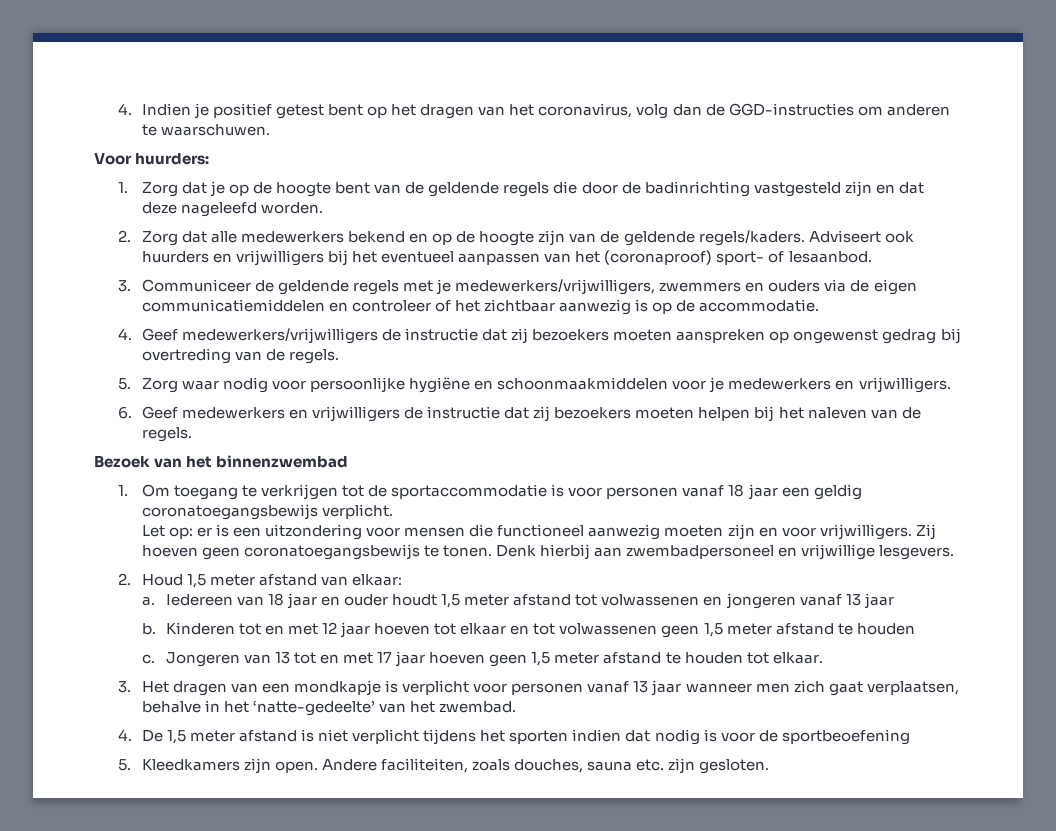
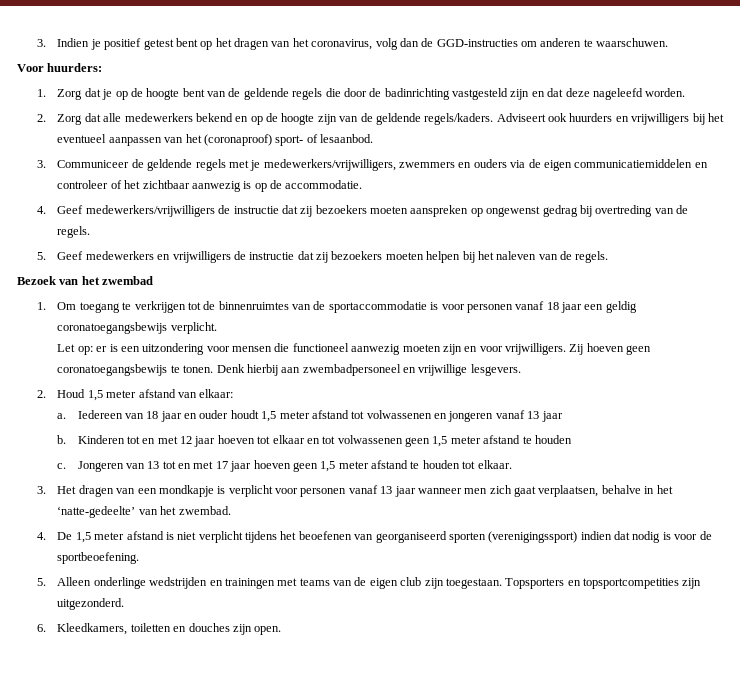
- 4. Indien je positief getest bent op het dragen van het coronavirus, volg dan de GGD-instructies om anderen te waarschuwen.
+ 3. Indien je positief getest bent op het dragen van het coronavirus, volg dan de GGD-instructies om anderen te waarschuwen.
- 5. Zorg waar nodig voor persoonlijke hygiëne en schoonmaakmiddelen voor je medewerkers en vrijwilligers.
- 6. Geef medewerkers en vrijwilligers de instructie dat zij bezoekers moeten helpen bij het naleven van de regels.
+ 5. Geef medewerkers en vrijwilligers de instructie dat zij bezoekers moeten helpen bij het naleven van de regels.
- Bezoek van het binnenzwembad
+ Bezoek van het zwembad
- 1. Om toegang te verkrijgen tot de sportaccommodatie is voor personen vanaf 18 jaar een geldig coronatoegangsbewijs verplicht.
+ 1. Om toegang te verkrijgen tot de binnenruimtes van de sportaccommodatie is voor personen vanaf 18 jaar een geldig coronatoegangsbewijs verplicht.
- 4. De 1,5 meter afstand is niet verplicht tijdens het sporten indien dat nodig is voor de sportbeoefening
- 5. Kleedkamers zijn open. Andere faciliteiten, zoals douches, sauna etc. zijn gesloten.
+ 4. De 1,5 meter afstand is niet verplicht tijdens het beoefenen van georganiseerd sporten (verenigingssport) indien dat nodig is voor de sportbeoefening.
+ 5. Alleen onderlinge wedstrijden en trainingen met teams van de eigen club zijn toegestaan. Topsporters en topsportcompetities zijn uitgezonderd.
+ 6. Kleedkamers, toiletten en douches zijn open.

